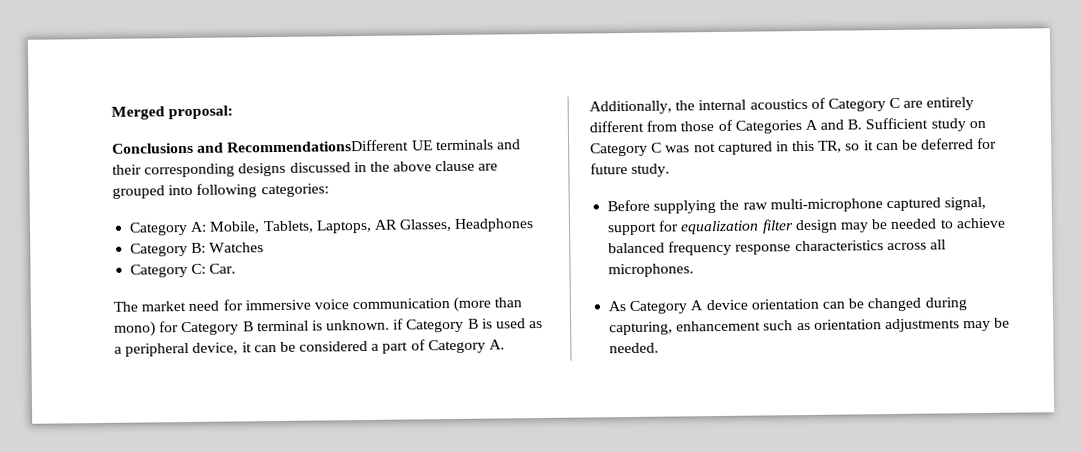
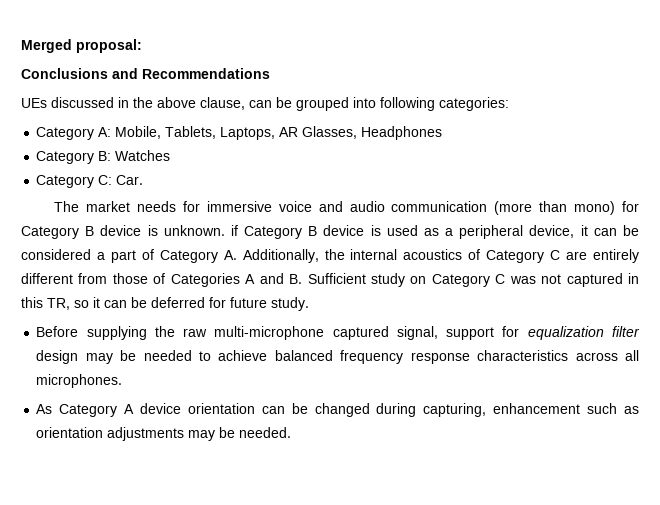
- Conclusions and RecommendationsDifferent UE terminals and their corresponding designs discussed in the above clause are grouped into following categories:
+ Conclusions and Recommendations
+ UEs discussed in the above clause, can be grouped into following categories:
- The market need for immersive voice communication (more than mono) for Category B terminal is unknown. if Category B is used as a peripheral device, it can be considered a part of Category A. Additionally, the internal acoustics of Category C are entirely different from those of Categories A and B. Sufficient study on Category C was not captured in this TR, so it can be deferred for future study.
+ The market needs for immersive voice and audio communication (more than mono) for Category B device is unknown. if Category B device is used as a peripheral device, it can be considered a part of Category A. Additionally, the internal acoustics of Category C are entirely different from those of Categories A and B. Sufficient study on Category C was not captured in this TR, so it can be deferred for future study.

